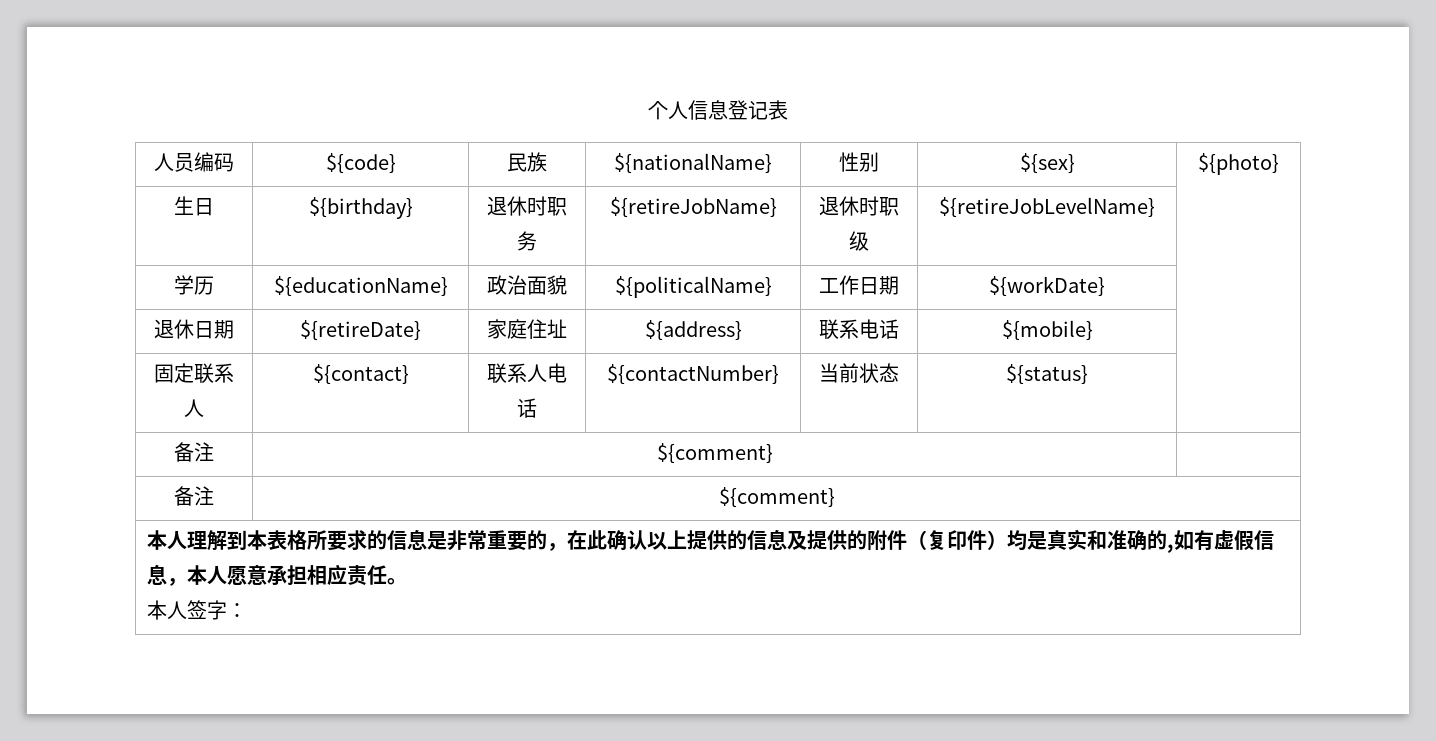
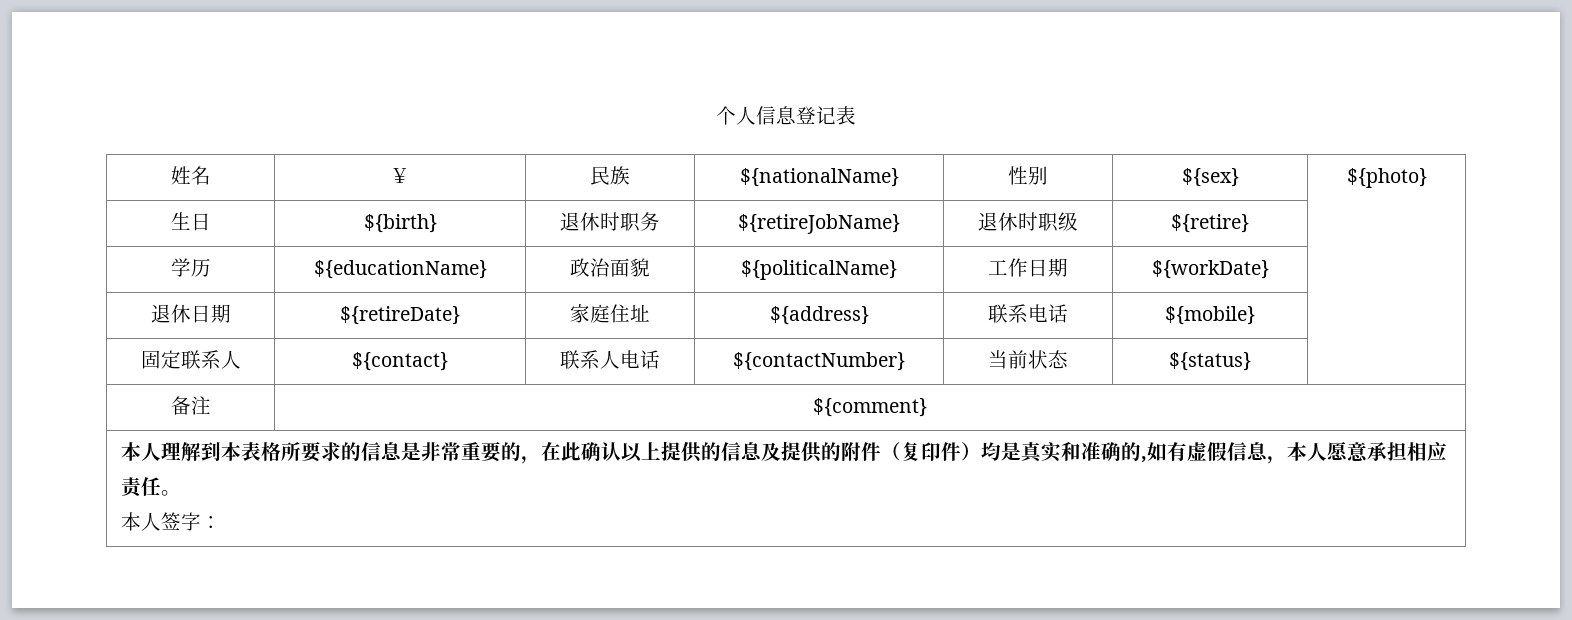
- 人员编码 | ${code} | 民族 | ${nationalName} | 性别 | ${sex} | ${photo}
+ 姓名 | ￥ | 民族 | ${nationalName} | 性别 | ${sex} | ${photo}
- 生日 | ${birthday} | 退休时职务 | ${retireJobName} | 退休时职级 | ${retireJobLevelName} |
+ 生日 | ${birth} | 退休时职务 | ${retireJobName} | 退休时职级 | ${retire} |
- 备注 | ${comment} |

